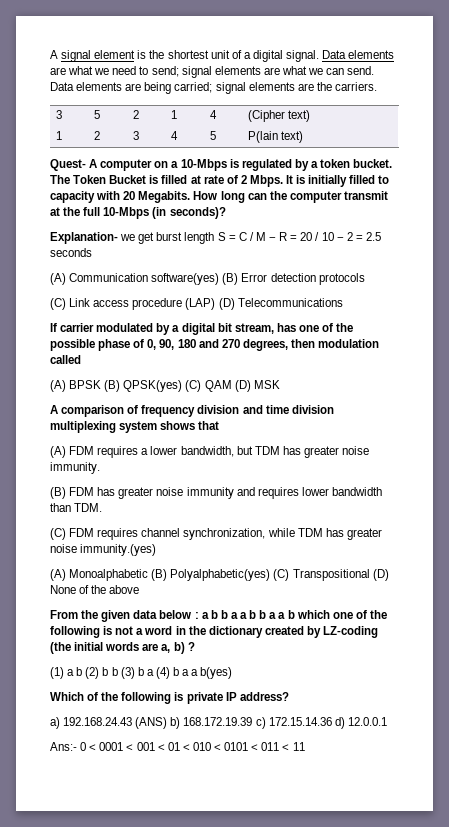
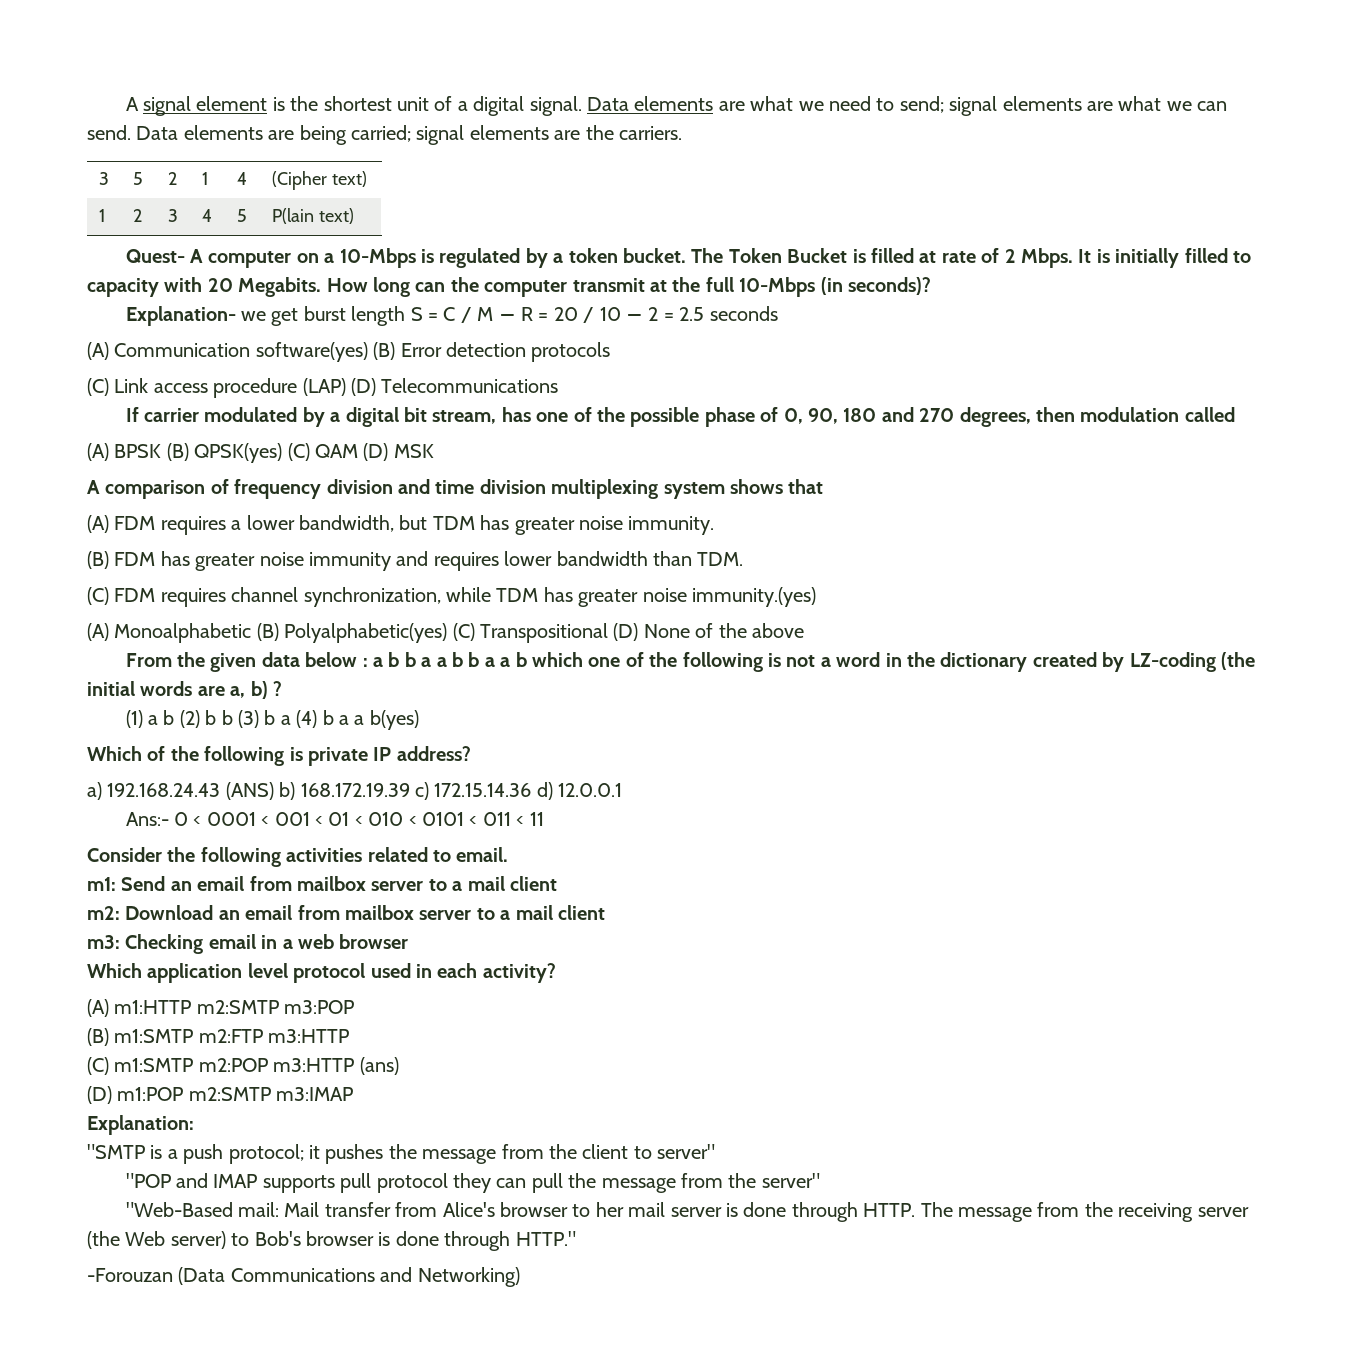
+ Consider the following activities related to email.
+ m1: Send an email from mailbox server to a mail client
+ m2: Download an email from mailbox server to a mail client
+ m3: Checking email in a web browser
+ Which application level protocol used in each activity?
+ (A) m1:HTTP m2:SMTP m3:POP
+ (B) m1:SMTP m2:FTP m3:HTTP
+ (C) m1:SMTP m2:POP m3:HTTP (ans)
+ (D) m1:POP m2:SMTP m3:IMAP
+ Explanation:
+ "SMTP is a push protocol; it pushes the message from the client to server"
+ "POP and IMAP supports pull protocol they can pull the message from the server"
+ "Web-Based mail: Mail transfer from Alice's browser to her mail server is done through HTTP. The message from the receiving server (the Web server) to Bob's browser is done through HTTP."
+ -Forouzan (Data Communications and Networking)

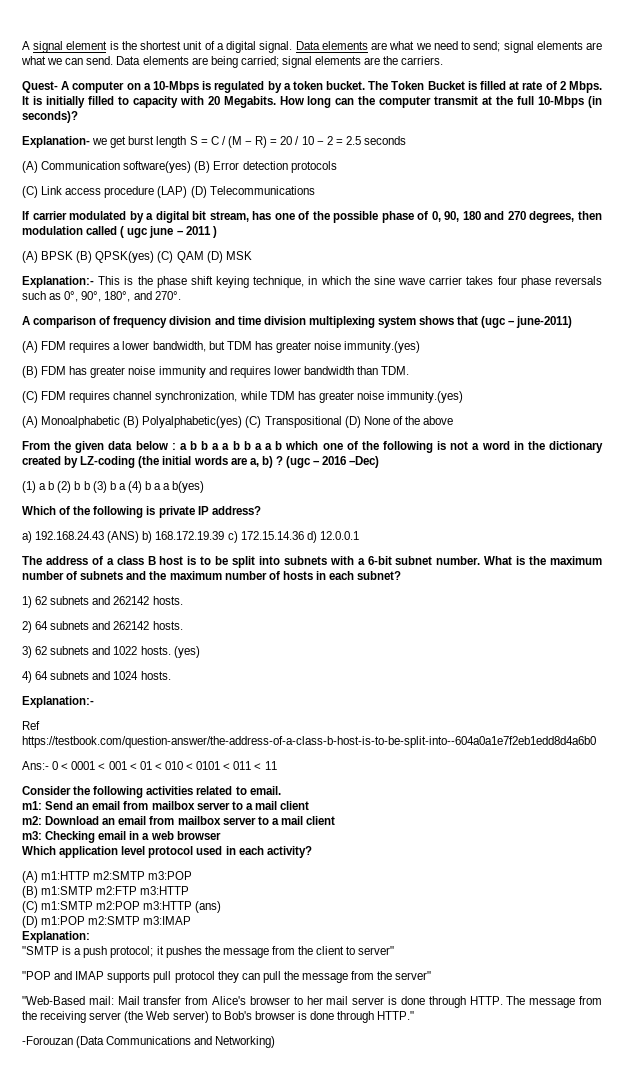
- 3 | 5 | 2 | 1 | 4 | (Cipher text)
- 1 | 2 | 3 | 4 | 5 | P(lain text)
- Explanation- we get burst length S = C / M − R = 20 / 10 − 2 = 2.5 seconds
+ Explanation- we get burst length S = C / (M − R) = 20 / 10 − 2 = 2.5 seconds
- If carrier modulated by a digital bit stream, has one of the possible phase of 0, 90, 180 and 270 degrees, then modulation called
+ If carrier modulated by a digital bit stream, has one of the possible phase of 0, 90, 180 and 270 degrees, then modulation called ( ugc june – 2011 )
+ Explanation:- This is the phase shift keying technique, in which the sine wave carrier takes four phase reversals such as 0°, 90°, 180°, and 270°.
- A comparison of frequency division and time division multiplexing system shows that
+ A comparison of frequency division and time division multiplexing system shows that (ugc – june-2011)
- (A) FDM requires a lower bandwidth, but TDM has greater noise immunity.
+ (A) FDM requires a lower bandwidth, but TDM has greater noise immunity.(yes)
+ (ugc – 2016 –Dec)
+ The address of a class B host is to be split into subnets with a 6-bit subnet number. What is the maximum number of subnets and the maximum number of hosts in each subnet?
+ 1) 62 subnets and 262142 hosts.
+ 2) 64 subnets and 262142 hosts.
+ 3) 62 subnets and 1022 hosts. (yes)
+ 4) 64 subnets and 1024 hosts.
+ Explanation:-
+ Ref https://testbook.com/question-answer/the-address-of-a-class-b-host-is-to-be-split-into--604a0a1e7f2eb1edd8d4a6b0

